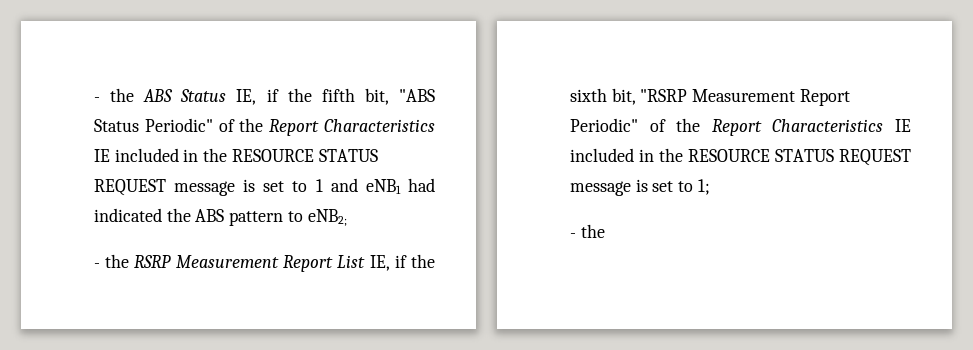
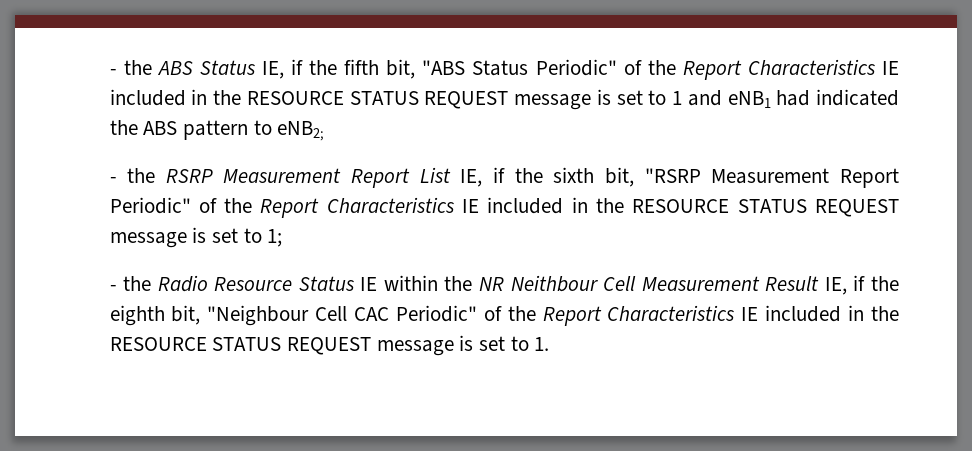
  - the RSRP Measurement Report List IE, if the sixth bit, "RSRP Measurement Report Periodic" of the Report Characteristics IE included in the RESOURCE STATUS REQUEST message is set to 1;
- - the
+ - the Radio Resource Status IE within the NR Neithbour Cell Measurement Result IE, if the eighth bit, "Neighbour Cell CAC Periodic" of the Report Characteristics IE included in the RESOURCE STATUS REQUEST message is set to 1.

